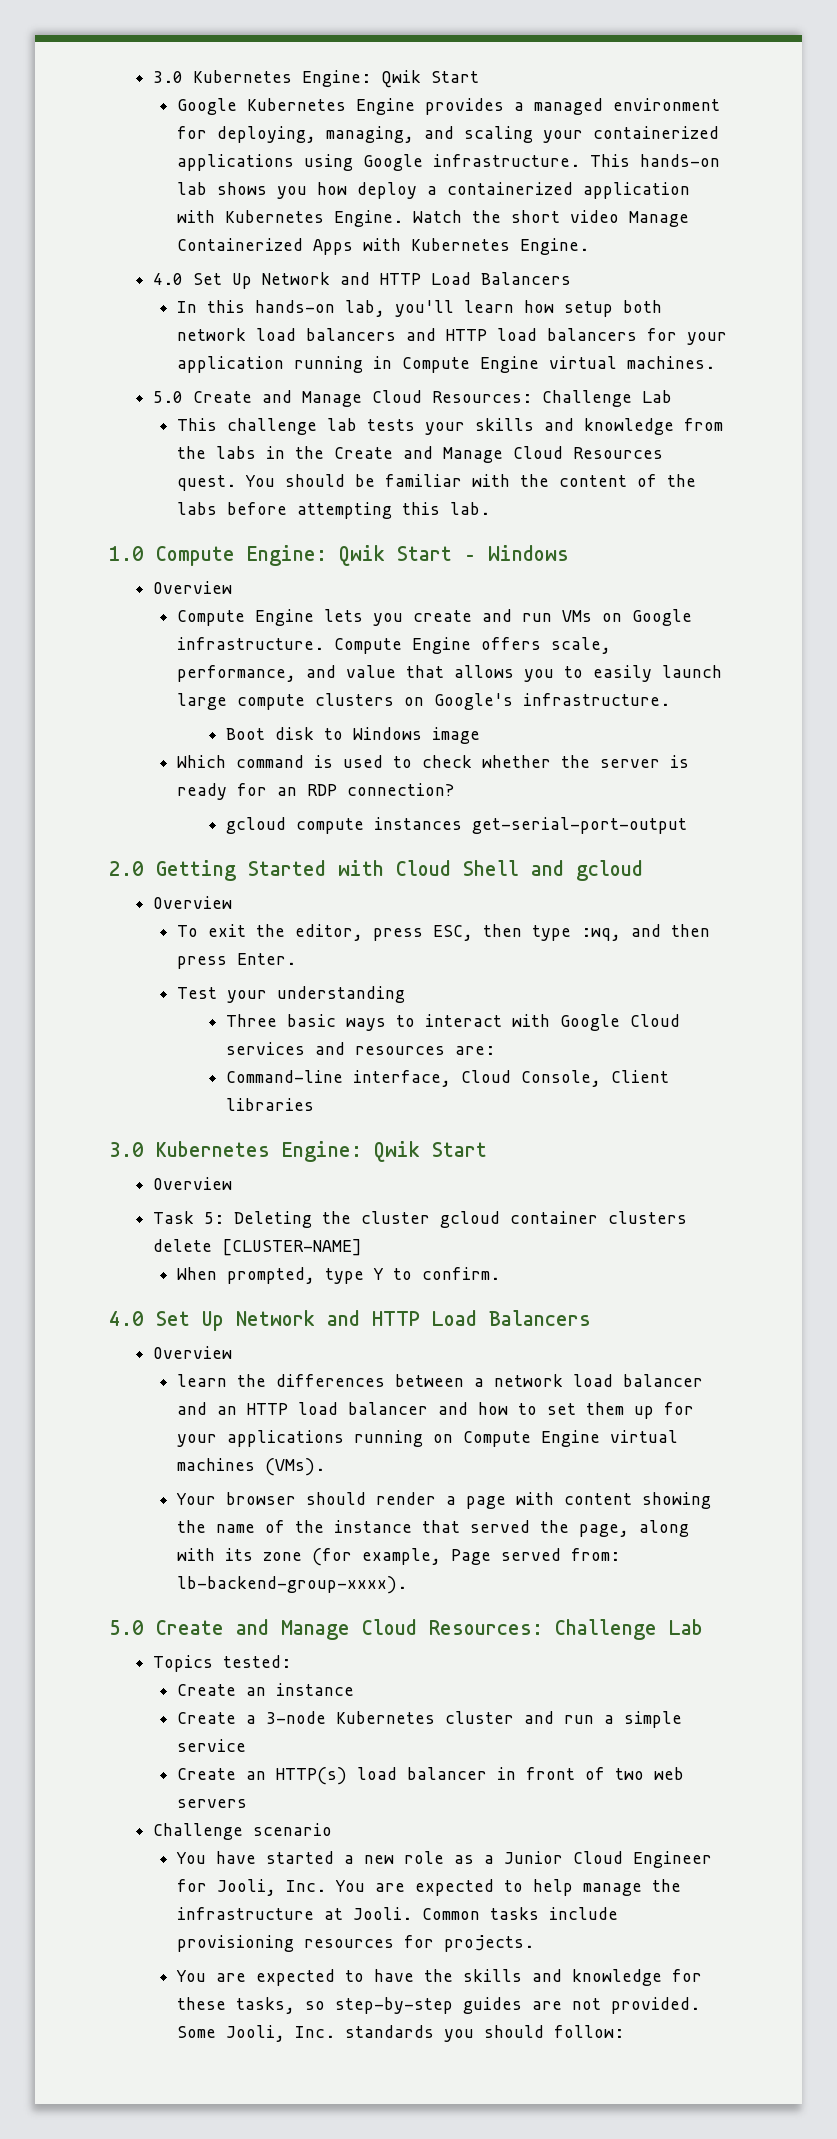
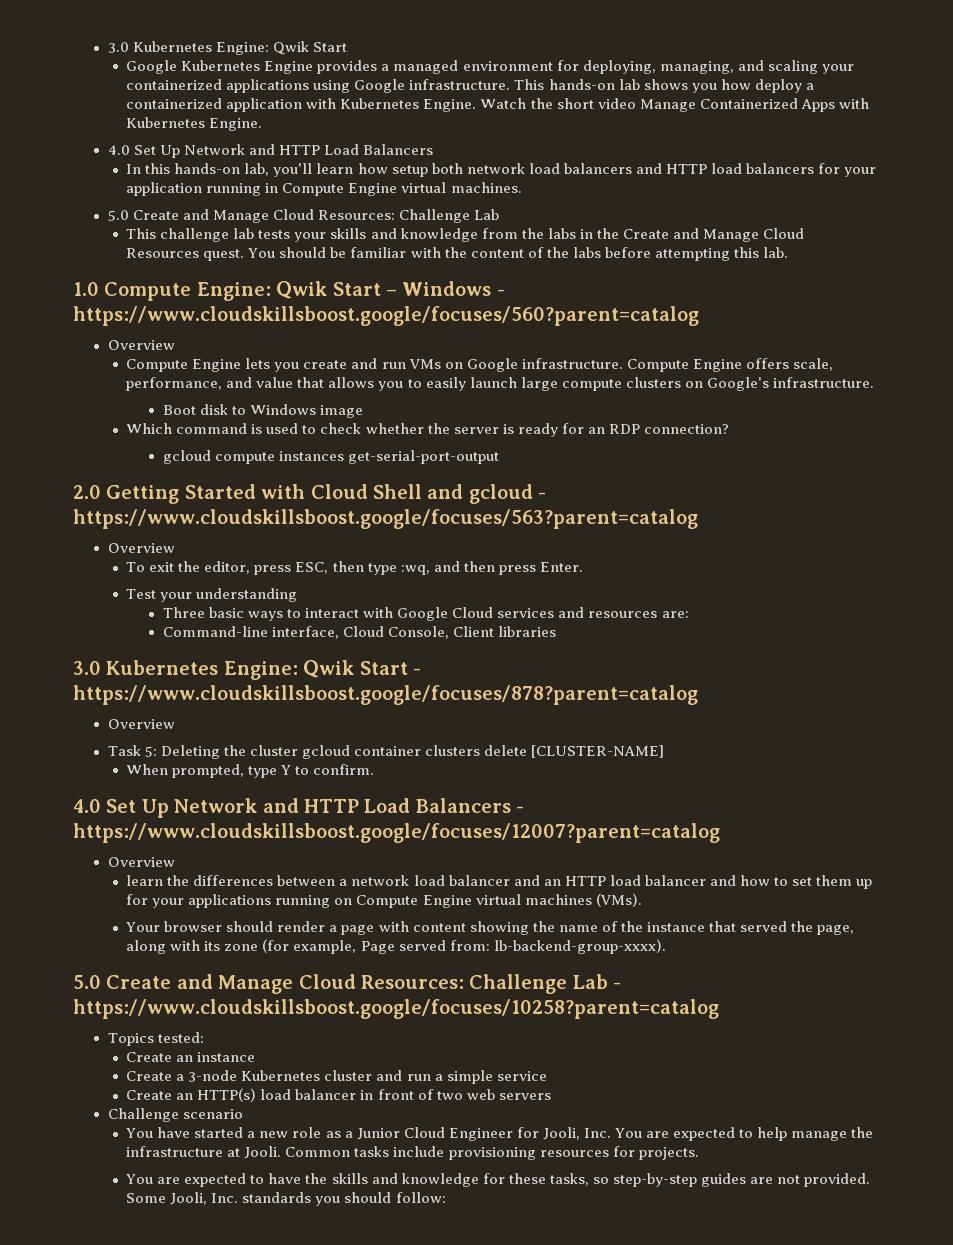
- 1.0 Compute Engine: Qwik Start – Windows
+ 1.0 Compute Engine: Qwik Start – Windows - https://www.cloudskillsboost.google/focuses/560?parent=catalog
- 2.0 Getting Started with Cloud Shell and gcloud
+ 2.0 Getting Started with Cloud Shell and gcloud - https://www.cloudskillsboost.google/focuses/563?parent=catalog
  Command-line interface, Cloud Console, Client libraries
- 3.0 Kubernetes Engine: Qwik Start
+ 3.0 Kubernetes Engine: Qwik Start - https://www.cloudskillsboost.google/focuses/878?parent=catalog
  When prompted, type Y to confirm.
- 4.0 Set Up Network and HTTP Load Balancers
+ 4.0 Set Up Network and HTTP Load Balancers - https://www.cloudskillsboost.google/focuses/12007?parent=catalog
  Your browser should render a page with content showing the name of the instance that served the page, along with its zone (for example, Page served from: lb-backend-group-xxxx).
- 5.0 Create and Manage Cloud Resources: Challenge Lab
+ 5.0 Create and Manage Cloud Resources: Challenge Lab - https://www.cloudskillsboost.google/focuses/10258?parent=catalog

